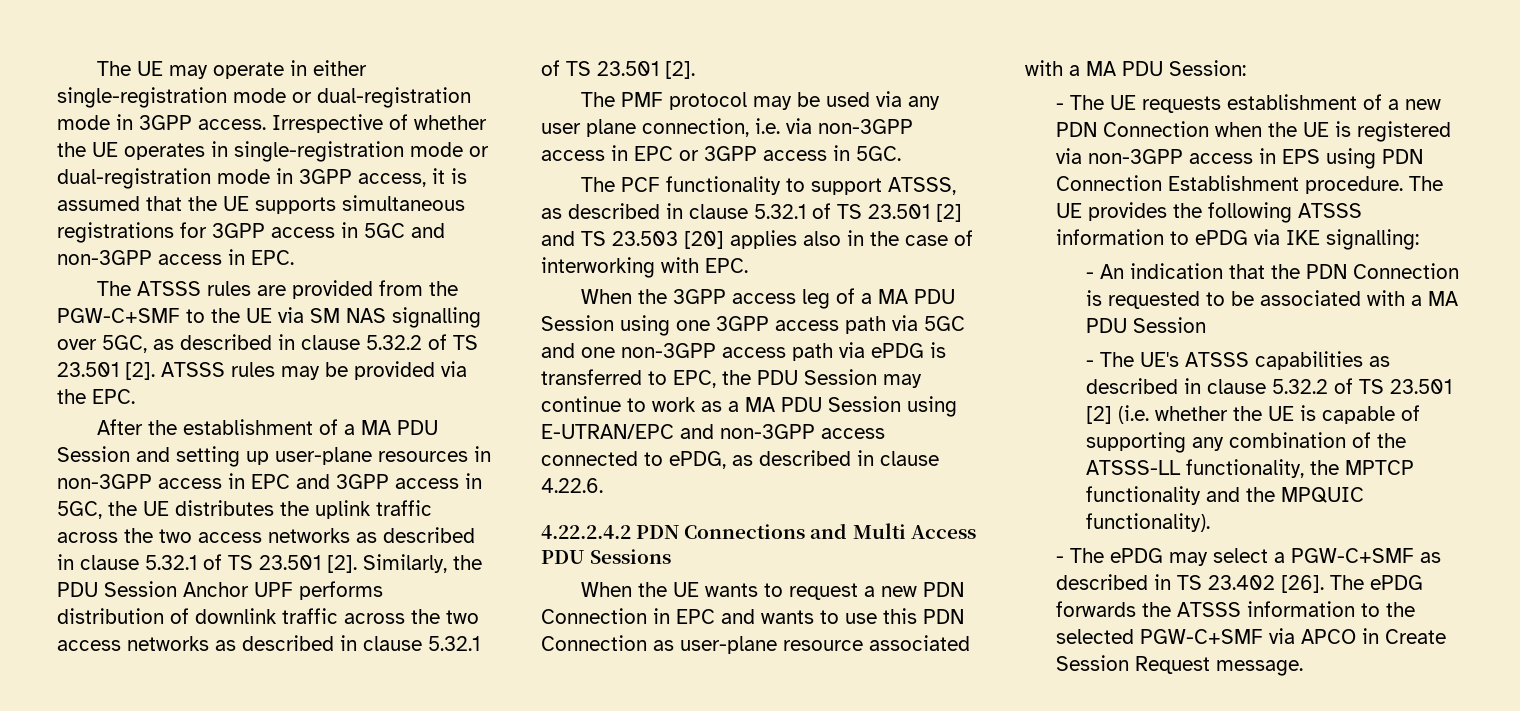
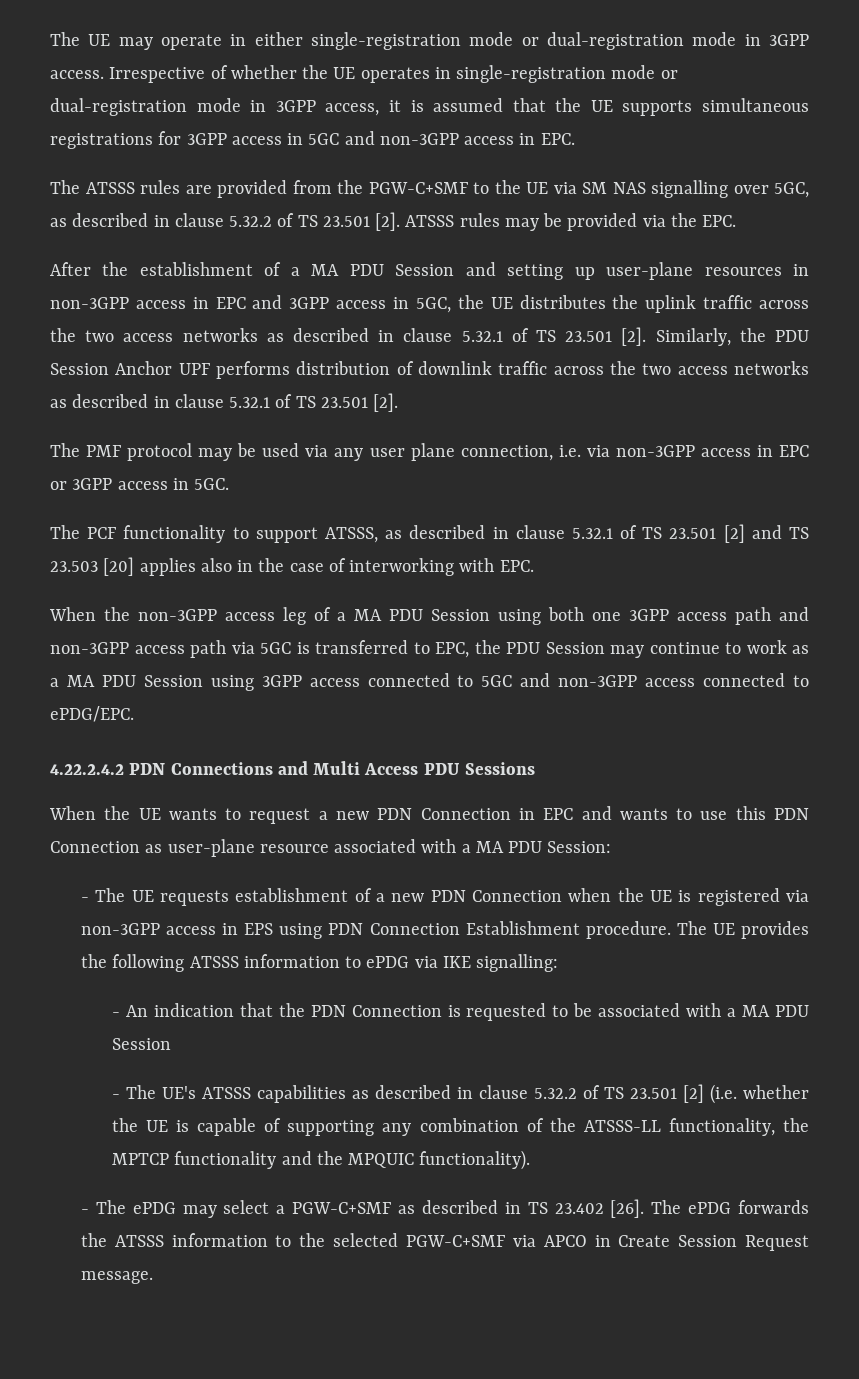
- When the 3GPP access leg of a MA PDU Session using one 3GPP access path via 5GC and one non-3GPP access path via ePDG is transferred to EPC, the PDU Session may continue to work as a MA PDU Session using E-UTRAN/EPC and non-3GPP access connected to ePDG, as described in clause 4.22.6.
+ When the non-3GPP access leg of a MA PDU Session using both one 3GPP access path and non-3GPP access path via 5GC is transferred to EPC, the PDU Session may continue to work as a MA PDU Session using 3GPP access connected to 5GC and non-3GPP access connected to ePDG/EPC.

